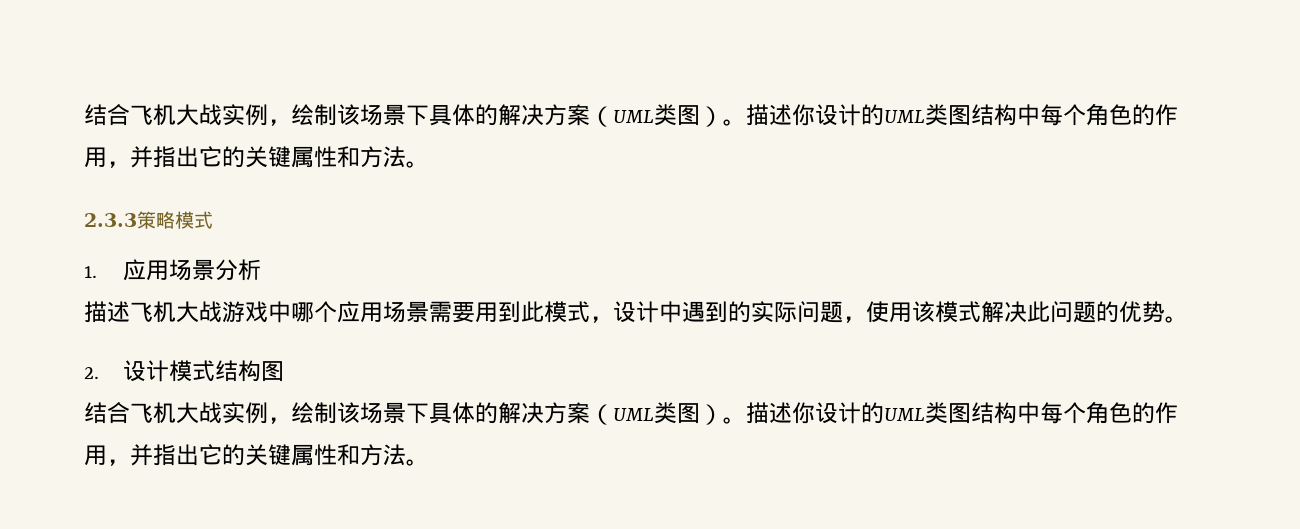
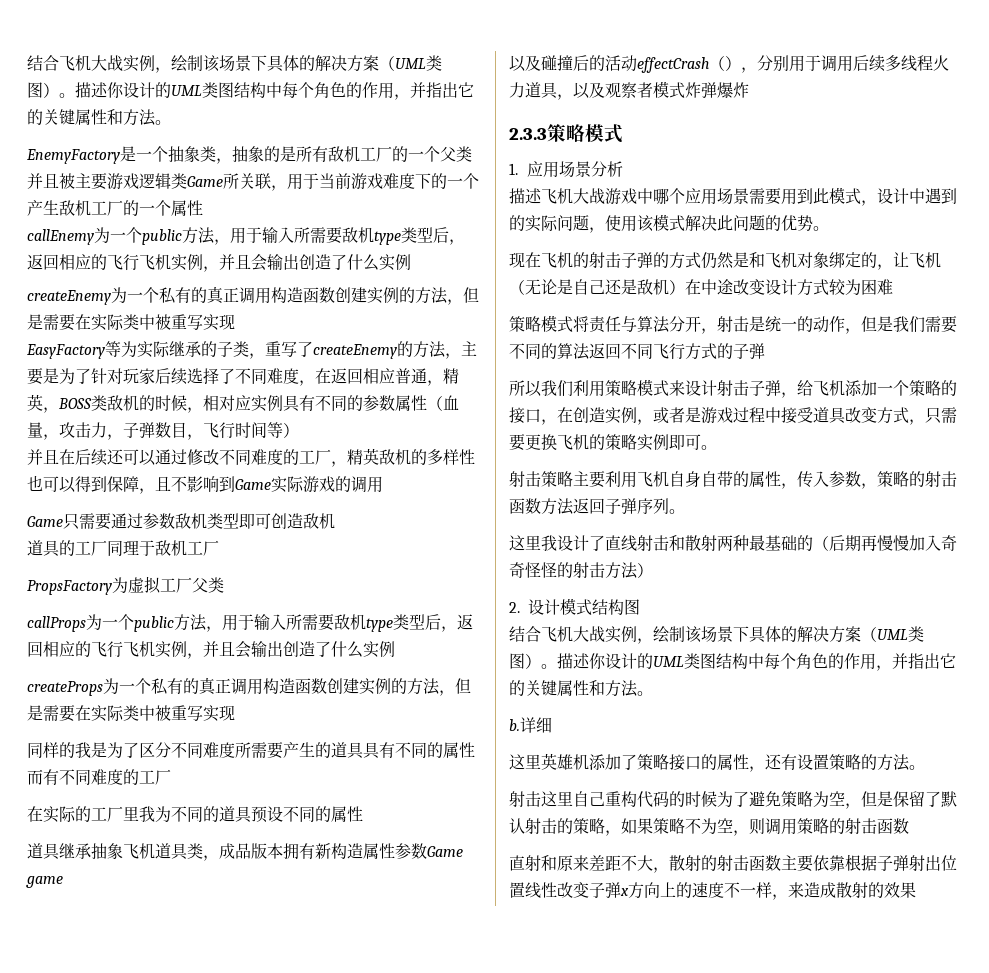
+ EnemyFactory是一个抽象类，抽象的是所有敌机工厂的一个父类并且被主要游戏逻辑类Game所关联，用于当前游戏难度下的一个产生敌机工厂的一个属性
+ callEnemy为一个public方法，用于输入所需要敌机type类型后，返回相应的飞行飞机实例，并且会输出创造了什么实例
+ createEnemy为一个私有的真正调用构造函数创建实例的方法，但是需要在实际类中被重写实现
+ EasyFactory等为实际继承的子类，重写了createEnemy的方法，主要是为了针对玩家后续选择了不同难度，在返回相应普通，精英，BOSS类敌机的时候，相对应实例具有不同的参数属性（血量，攻击力，子弹数目，飞行时间等）
+ 并且在后续还可以通过修改不同难度的工厂，精英敌机的多样性也可以得到保障，且不影响到Game实际游戏的调用
+ Game只需要通过参数敌机类型即可创造敌机
+ 道具的工厂同理于敌机工厂
+ PropsFactory为虚拟工厂父类
+ callProps为一个public方法，用于输入所需要敌机type类型后，返回相应的飞行飞机实例，并且会输出创造了什么实例
+ createProps为一个私有的真正调用构造函数创建实例的方法，但是需要在实际类中被重写实现
+ 同样的我是为了区分不同难度所需要产生的道具具有不同的属性而有不同难度的工厂
+ 在实际的工厂里我为不同的道具预设不同的属性
+ 道具继承抽象飞机道具类，成品版本拥有新构造属性参数Game game
+ 以及碰撞后的活动effectCrash（），分别用于调用后续多线程火力道具，以及观察者模式炸弹爆炸
+ 现在飞机的射击子弹的方式仍然是和飞机对象绑定的，让飞机（无论是自己还是敌机）在中途改变设计方式较为困难
+ 策略模式将责任与算法分开，射击是统一的动作，但是我们需要不同的算法返回不同飞行方式的子弹
+ 所以我们利用策略模式来设计射击子弹，给飞机添加一个策略的接口，在创造实例，或者是游戏过程中接受道具改变方式，只需要更换飞机的策略实例即可。
+ 射击策略主要利用飞机自身自带的属性，传入参数，策略的射击函数方法返回子弹序列。
+ 这里我设计了直线射击和散射两种最基础的（后期再慢慢加入奇奇怪怪的射击方法）
+ b.详细
+ 这里英雄机添加了策略接口的属性，还有设置策略的方法。
+ 射击这里自己重构代码的时候为了避免策略为空，但是保留了默认射击的策略，如果策略不为空，则调用策略的射击函数
+ 直射和原来差距不大，散射的射击函数主要依靠根据子弹射出位置线性改变子弹x方向上的速度不一样，来造成散射的效果

